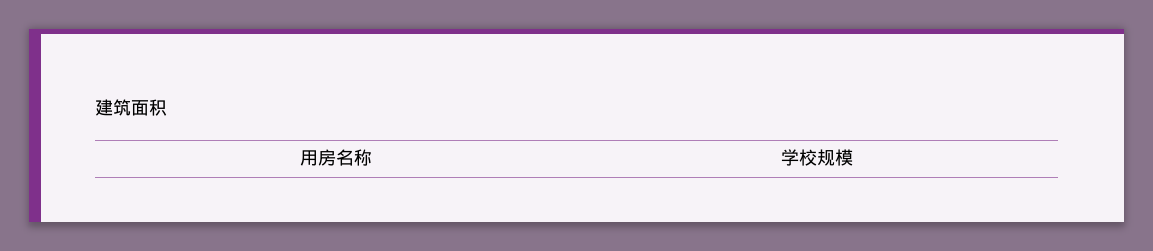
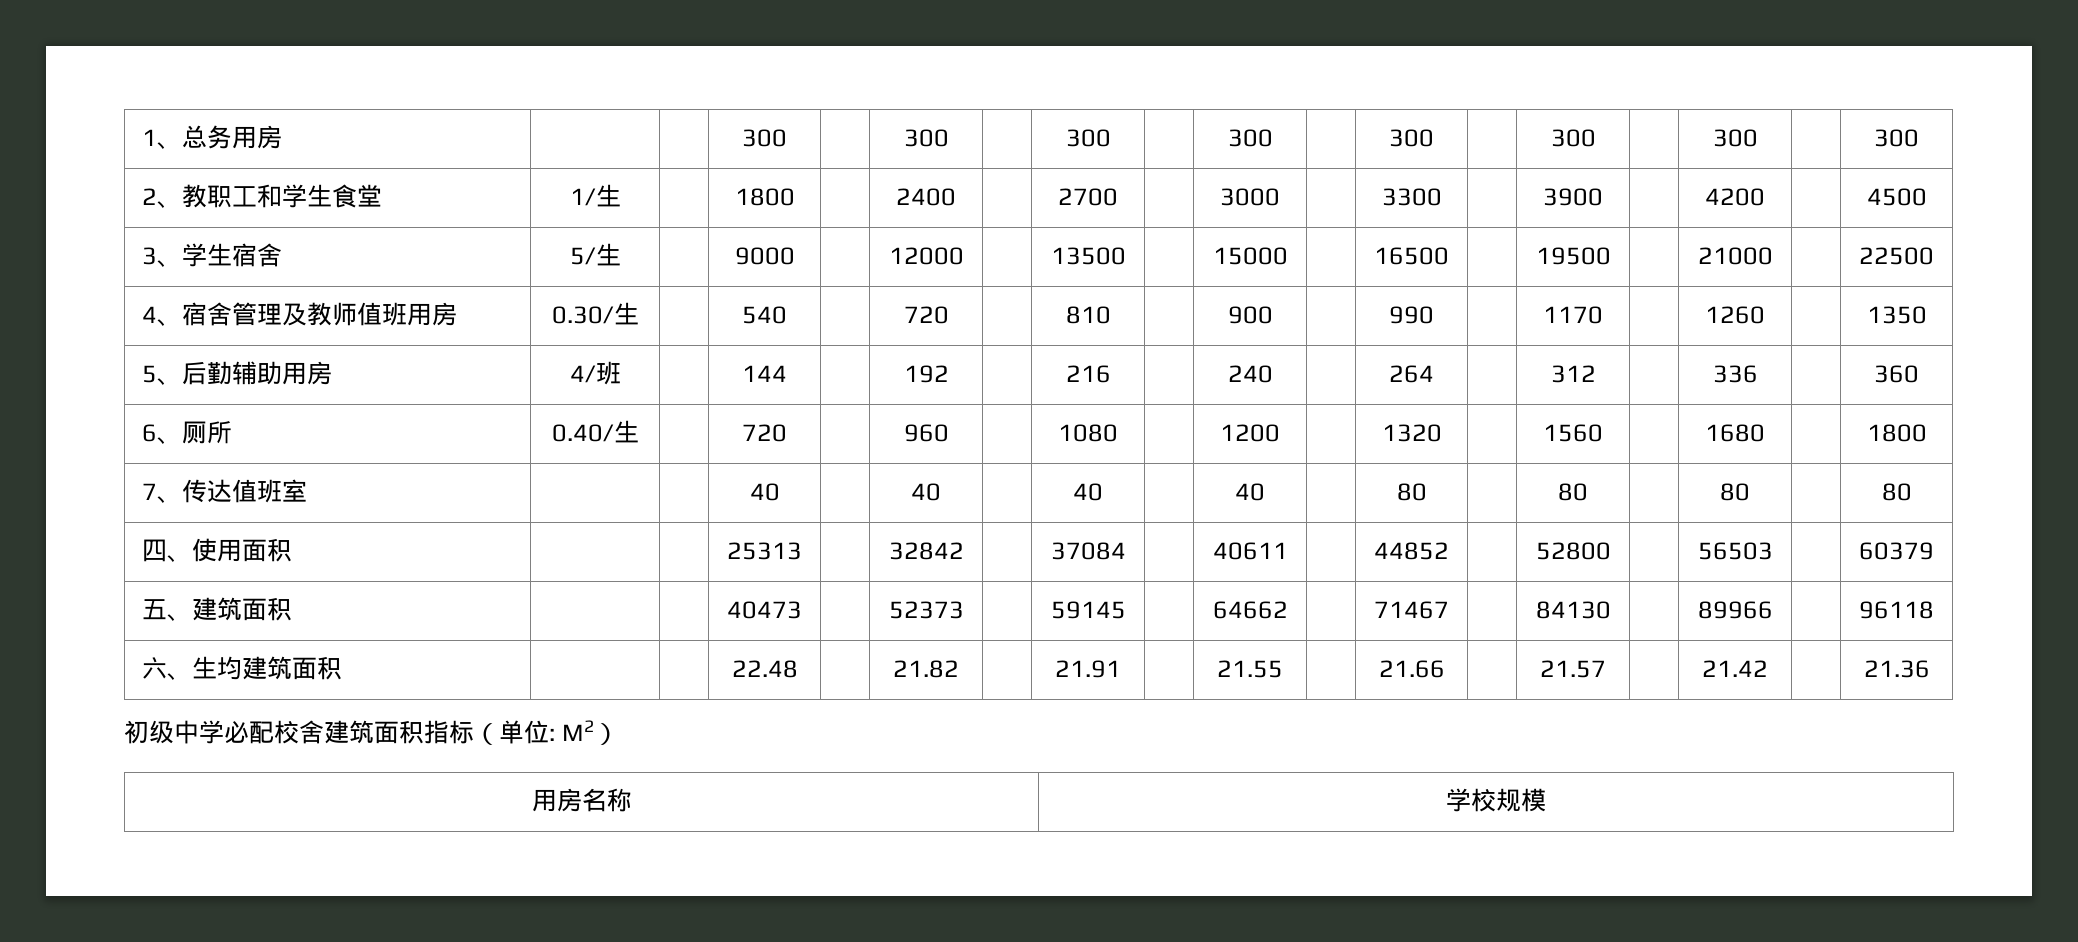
- 建筑面积
+ 1、总务用房 | | | 300 | | 300 | | 300 | | 300 | | 300 | | 300 | | 300 | | 300
+ 2、教职工和学生食堂 | 1/生 | | 1800 | | 2400 | | 2700 | | 3000 | | 3300 | | 3900 | | 4200 | | 4500
+ 3、学生宿舍 | 5/生 | | 9000 | | 12000 | | 13500 | | 15000 | | 16500 | | 19500 | | 21000 | | 22500
+ 4、宿舍管理及教师值班用房 | 0.30/生 | | 540 | | 720 | | 810 | | 900 | | 990 | | 1170 | | 1260 | | 1350
+ 5、后勤辅助用房 | 4/班 | | 144 | | 192 | | 216 | | 240 | | 264 | | 312 | | 336 | | 360
+ 6、厕所 | 0.40/生 | | 720 | | 960 | | 1080 | | 1200 | | 1320 | | 1560 | | 1680 | | 1800
+ 7、传达值班室 | | | 40 | | 40 | | 40 | | 40 | | 80 | | 80 | | 80 | | 80
+ 四、使用面积 | | | 25313 | | 32842 | | 37084 | | 40611 | | 44852 | | 52800 | | 56503 | | 60379
+ 五、建筑面积 | | | 40473 | | 52373 | | 59145 | | 64662 | | 71467 | | 84130 | | 89966 | | 96118
+ 六、生均建筑面积 | | | 22.48 | | 21.82 | | 21.91 | | 21.55 | | 21.66 | | 21.57 | | 21.42 | | 21.36
+ 初级中学必配校舍建筑面积指标（单位: M2）

